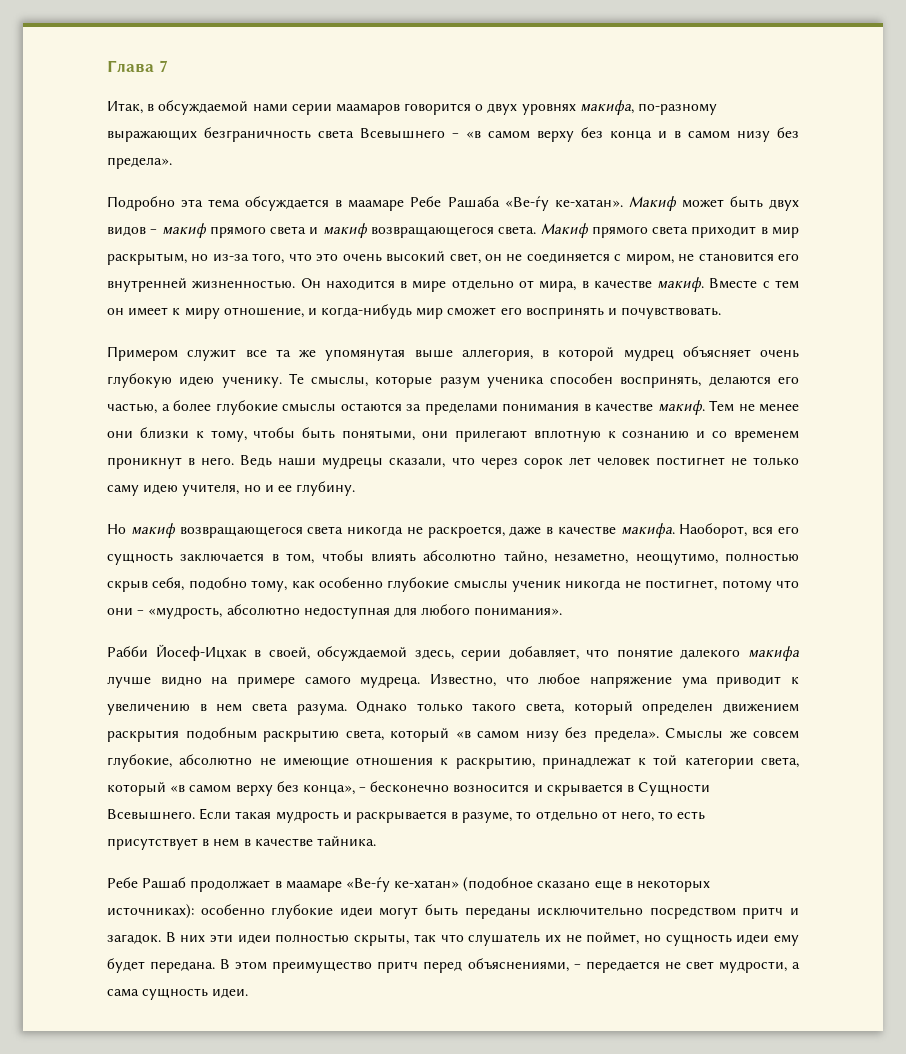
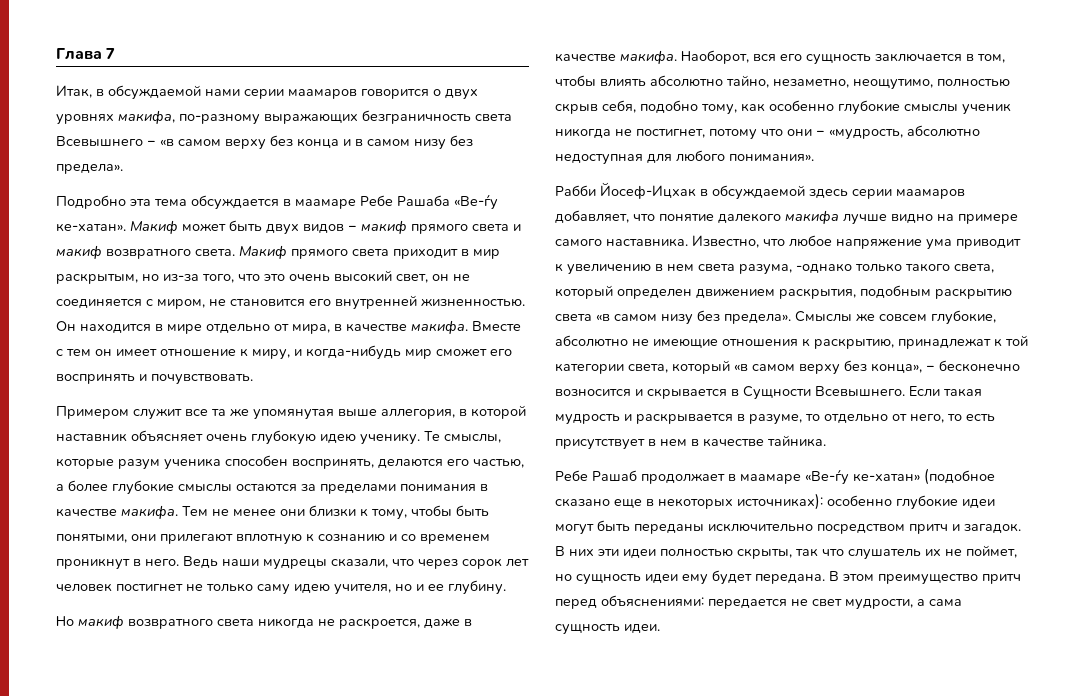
- Макиф может быть двух видов ‒ макиф прямого света и макиф возвращающегося света.
+ Макиф может быть двух видов ‒ макиф прямого света и макиф возвратного света.
- Он находится в мире отдельно от мира, в качестве макиф.
+ Он находится в мире отдельно от мира, в качестве макифа.
- Вместе с тем он имеет к миру отношение, и когда-нибудь мир сможет его воспринять и почувствовать.
+ Вместе с тем он имеет отношение к миру, и когда-нибудь мир сможет его воспринять и почувствовать.
- Примером служит все та же упомянутая выше аллегория, в которой мудрец объясняет очень глубокую идею ученику.
+ Примером служит все та же упомянутая выше аллегория, в которой наставник объясняет очень глубокую идею ученику.
- Те смыслы, которые разум ученика способен воспринять, делаются его частью, а более глубокие смыслы остаются за пределами понимания в качестве макиф.
+ Те смыслы, которые разум ученика способен воспринять, делаются его частью, а более глубокие смыслы остаются за пределами понимания в качестве макифа.
- Но макиф возвращающегося света никогда не раскроется, даже в качестве макифа.
+ Но макиф возвратного света никогда не раскроется, даже в качестве макифа.
- Рабби Йосеф-Ицхак в своей, обсуждаемой здесь, серии добавляет, что понятие далекого макифа лучше видно на примере самого мудреца.
+ Рабби Йосеф-Ицхак в обсуждаемой здесь серии маамаров добавляет, что понятие далекого макифа лучше видно на примере самого наставника.
- Известно, что любое напряжение ума приводит к увеличению в нем света разума. Однако только такого света, который определен движением раскрытия подобным раскрытию света, который «в самом низу без предела».
+ Известно, что любое напряжение ума приводит к увеличению в нем света разума, -однако только такого света, который определен движением раскрытия, подобным раскрытию света «в самом низу без предела».
- В этом преимущество притч перед объяснениями, ‒ передается не свет мудрости, а сама сущность идеи.
+ В этом преимущество притч перед объяснениями: передается не свет мудрости, а сама сущность идеи.

